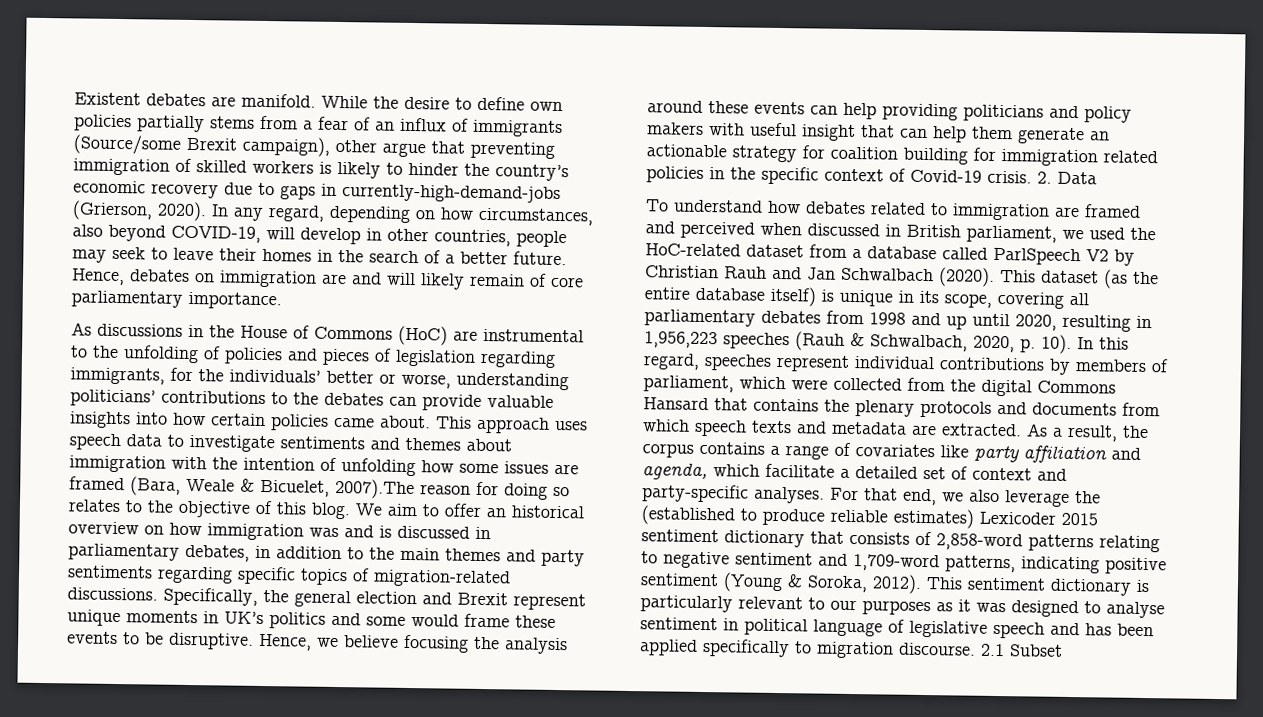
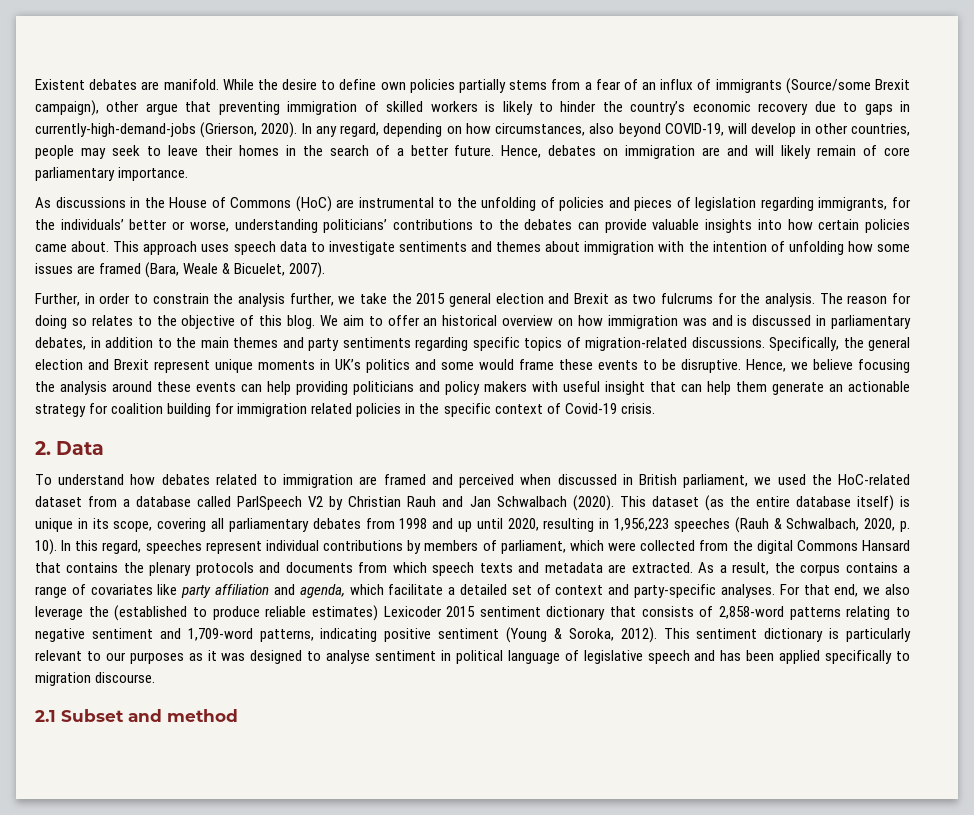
- This approach uses speech data to investigate sentiments and themes about immigration with the intention of unfolding how some issues are framed (Bara, Weale & Bicuelet, 2007).The reason for doing so relates to the objective of this blog.
+ This approach uses speech data to investigate sentiments and themes about immigration with the intention of unfolding how some issues are framed (Bara, Weale & Bicuelet, 2007).
+ Further, in order to constrain the analysis further, we take the 2015 general election and Brexit as two fulcrums for the analysis. The reason for doing so relates to the objective of this blog.
- Hence, we believe focusing the analysis around these events can help providing politicians and policy makers with useful insight that can help them generate an actionable strategy for coalition building for immigration related policies in the specific context of Covid-19 crisis. 2. Data
+ Hence, we believe focusing the analysis around these events can help providing politicians and policy makers with useful insight that can help them generate an actionable strategy for coalition building for immigration related policies in the specific context of Covid-19 crisis.
+ 2. Data
- This sentiment dictionary is particularly relevant to our purposes as it was designed to analyse sentiment in political language of legislative speech and has been applied specifically to migration discourse. 2.1 Subset
+ This sentiment dictionary is particularly relevant to our purposes as it was designed to analyse sentiment in political language of legislative speech and has been applied specifically to migration discourse.
+ 2.1 Subset and method

